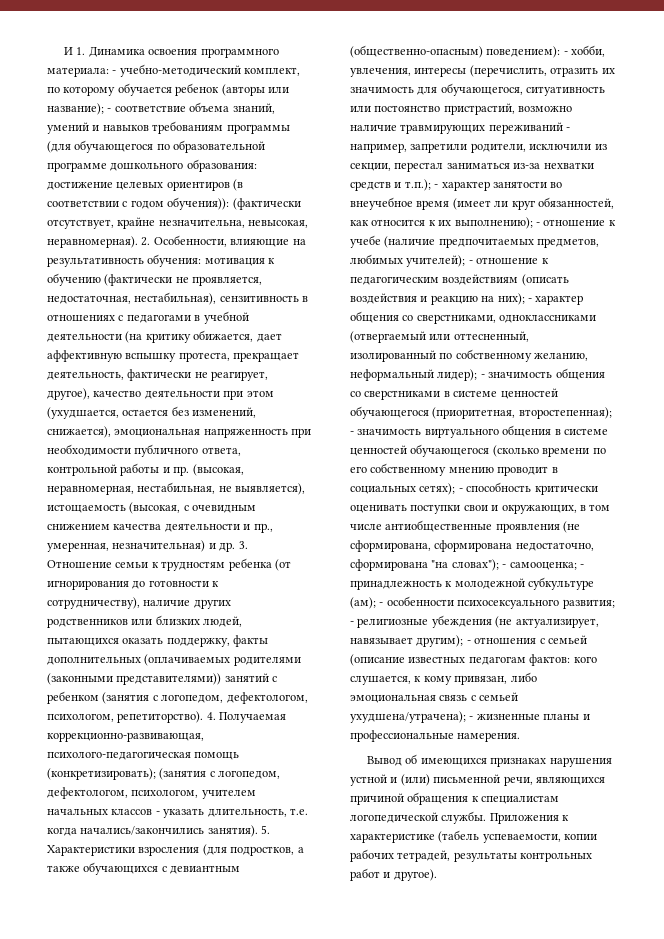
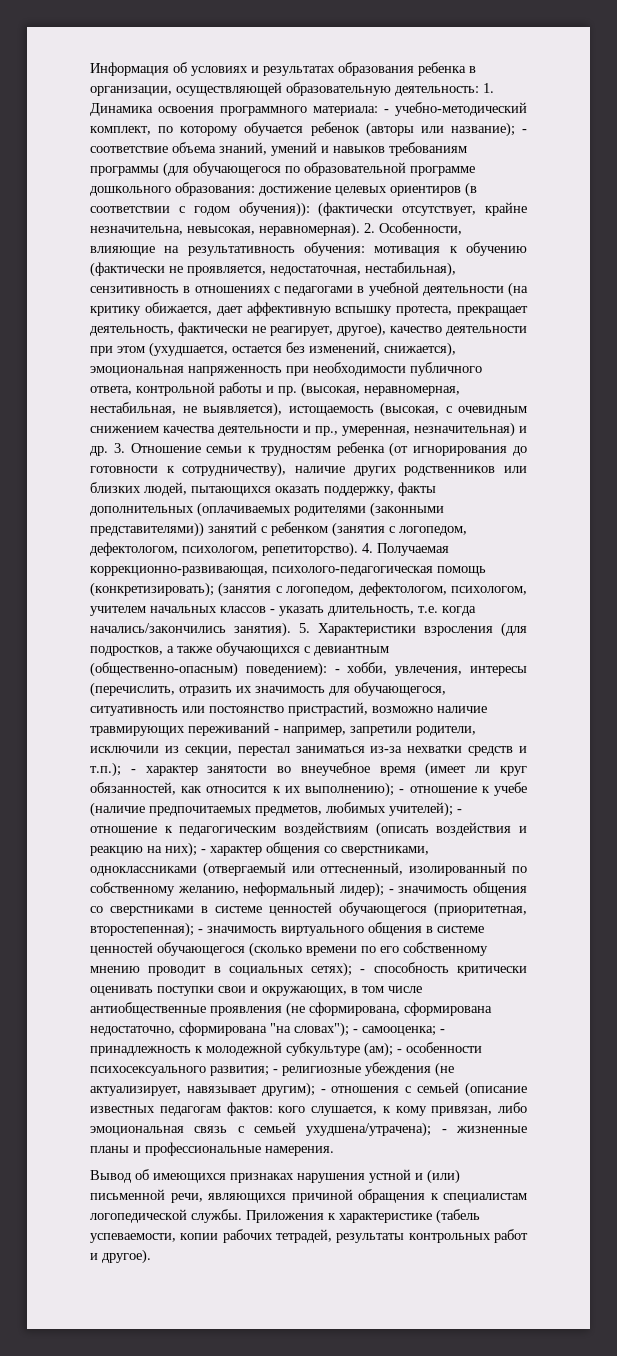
- И 1. Динамика освоения программного материала: - учебно-методический комплект, по которому обучается ребенок (авторы или название); - соответствие объема знаний, умений и навыков требованиям программы (для обучающегося по образовательной программе дошкольного образования: достижение целевых ориентиров (в соответствии с годом обучения)): (фактически отсутствует, крайне незначительна, невысокая, неравномерная).
+ Информация об условиях и результатах образования ребенка в организации, осуществляющей образовательную деятельность: 1. Динамика освоения программного материала: - учебно-методический комплект, по которому обучается ребенок (авторы или название); - соответствие объема знаний, умений и навыков требованиям программы (для обучающегося по образовательной программе дошкольного образования: достижение целевых ориентиров (в соответствии с годом обучения)): (фактически отсутствует, крайне незначительна, невысокая, неравномерная).

